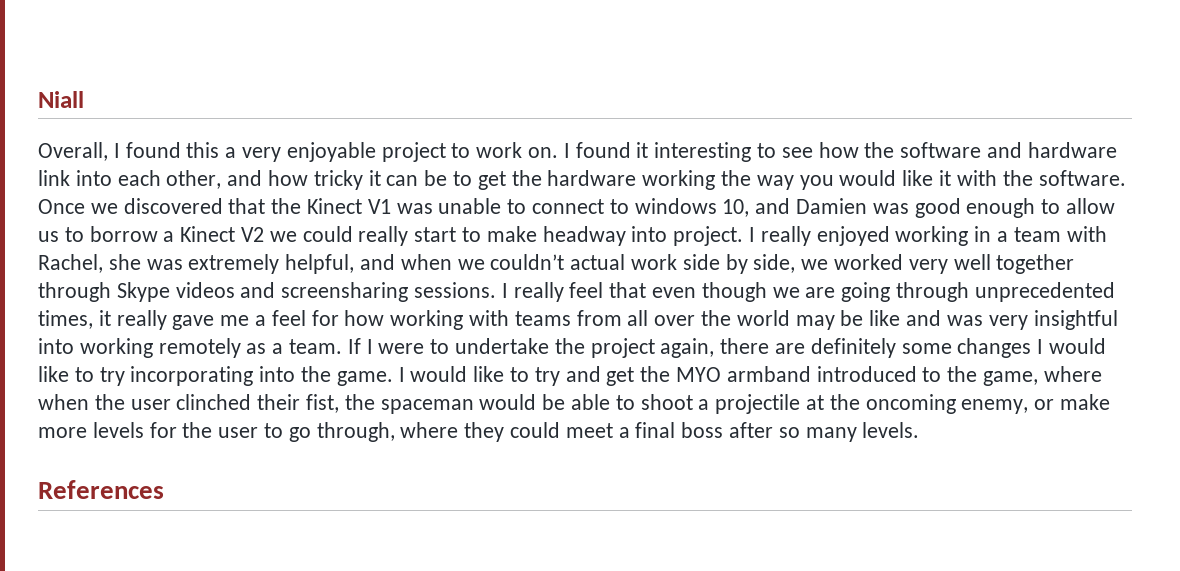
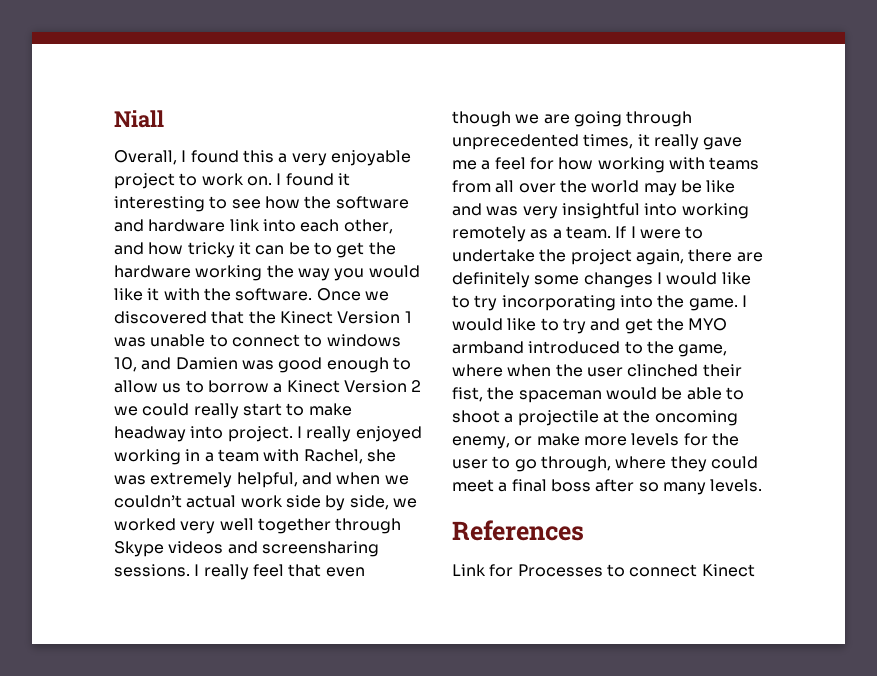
- Once we discovered that the Kinect V1 was unable to connect to windows 10, and Damien was good enough to allow us to borrow a Kinect V2 we could really start to make headway into project.
+ Once we discovered that the Kinect Version 1 was unable to connect to windows 10, and Damien was good enough to allow us to borrow a Kinect Version 2 we could really start to make headway into project.
+ Link for Processes to connect Kinect

